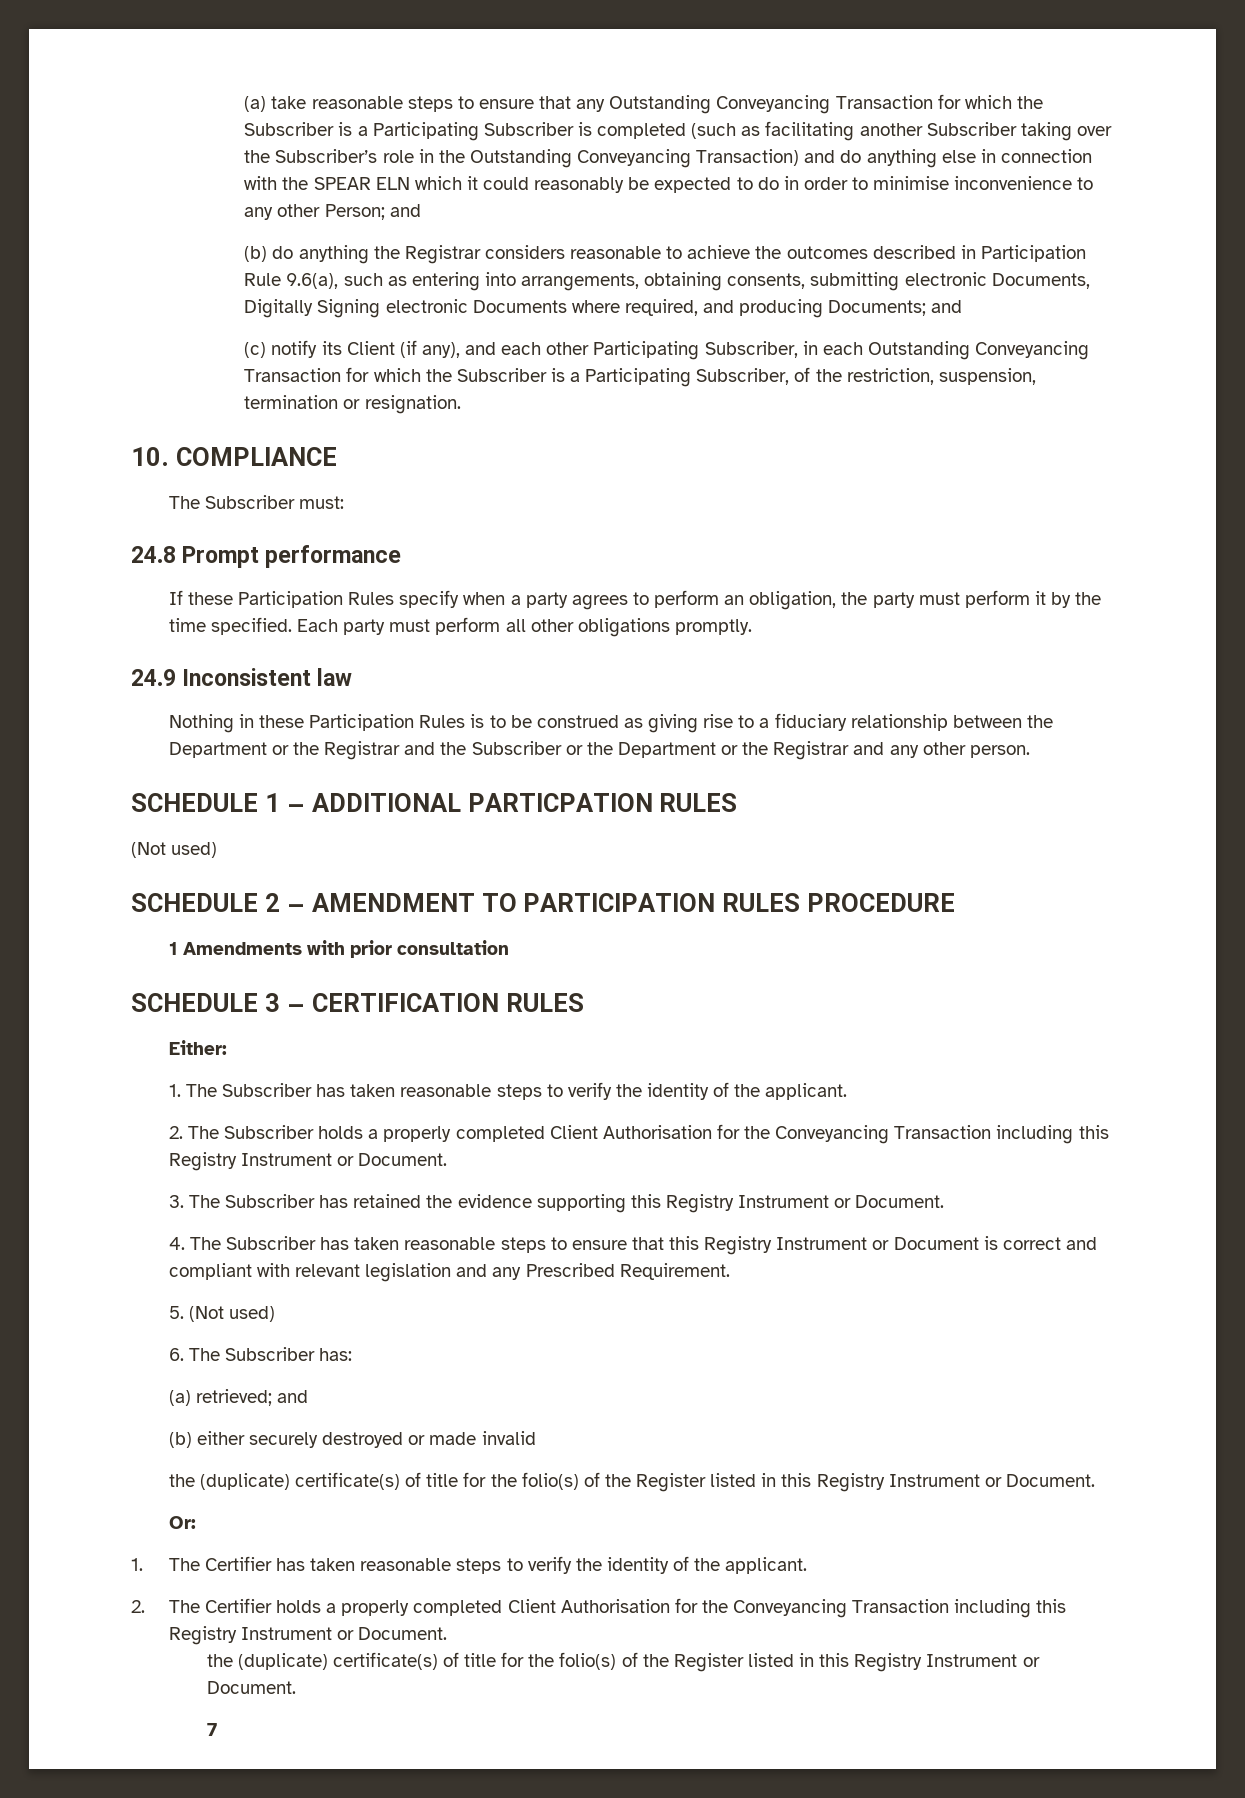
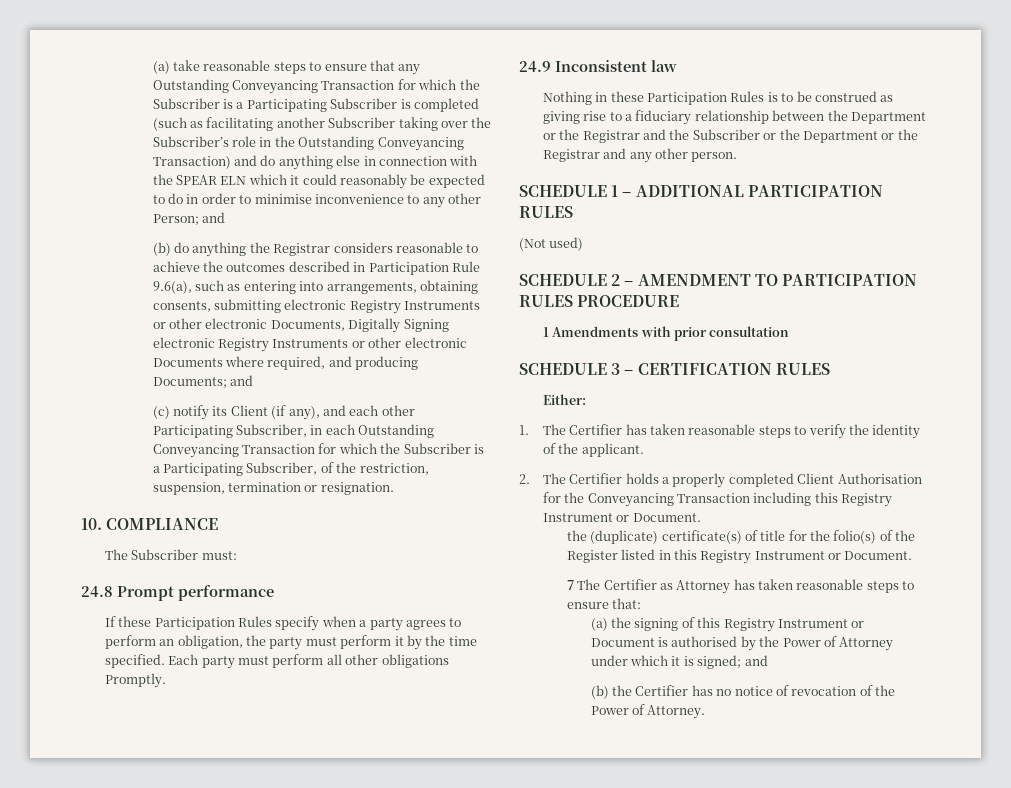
- (b) do anything the Registrar considers reasonable to achieve the outcomes described in Participation Rule 9.6(a), such as entering into arrangements, obtaining consents, submitting electronic Documents, Digitally Signing electronic Documents where required, and producing Documents; and
+ (b) do anything the Registrar considers reasonable to achieve the outcomes described in Participation Rule 9.6(a), such as entering into arrangements, obtaining consents, submitting electronic Registry Instruments or other electronic Documents, Digitally Signing electronic Registry Instruments or other electronic Documents where required, and producing Documents; and
- Each party must perform all other obligations promptly.
+ Each party must perform all other obligations Promptly.
- SCHEDULE 1 – ADDITIONAL PARTICPATION RULES
+ SCHEDULE 1 – ADDITIONAL PARTICIPATION RULES
- 1. The Subscriber has taken reasonable steps to verify the identity of the applicant.
- 2. The Subscriber holds a properly completed Client Authorisation for the Conveyancing Transaction including this Registry Instrument or Document.
- 3. The Subscriber has retained the evidence supporting this Registry Instrument or Document.
- 4. The Subscriber has taken reasonable steps to ensure that this Registry Instrument or Document is correct and compliant with relevant legislation and any Prescribed Requirement.
- 5. (Not used)
- 6. The Subscriber has:
- (a) retrieved; and
- (b) either securely destroyed or made invalid
- the (duplicate) certificate(s) of title for the folio(s) of the Register listed in this Registry Instrument or Document.
- Or:
- 7
+ 7 The Certifier as Attorney has taken reasonable steps to ensure that:
+ (a) the signing of this Registry Instrument or Document is authorised by the Power of Attorney under which it is signed; and
+ (b) the Certifier has no notice of revocation of the Power of Attorney.

